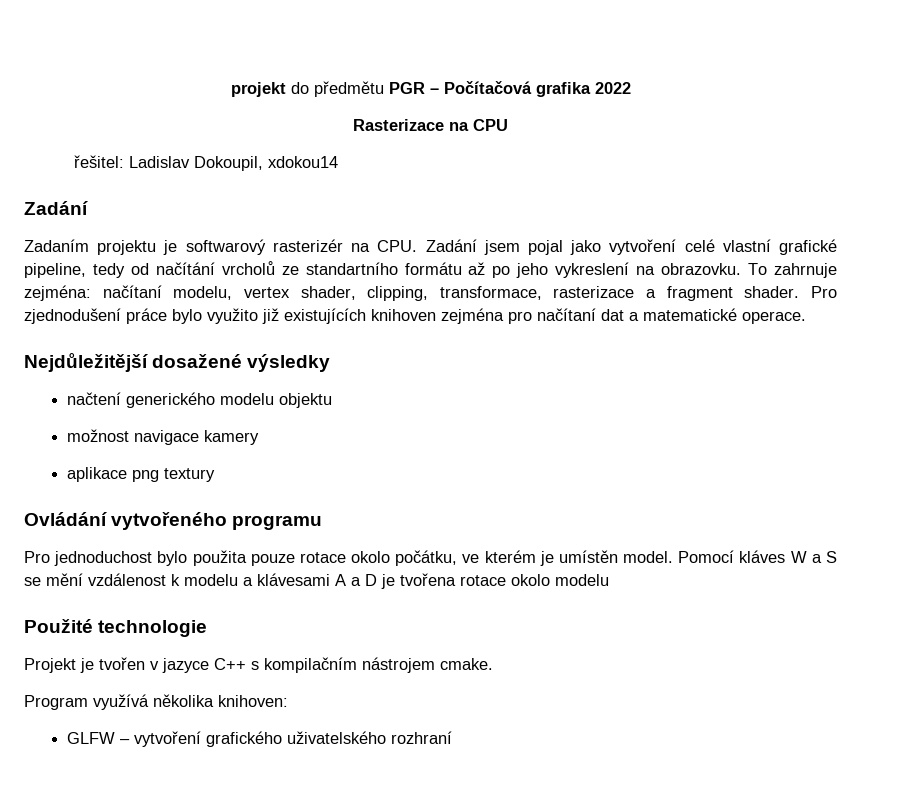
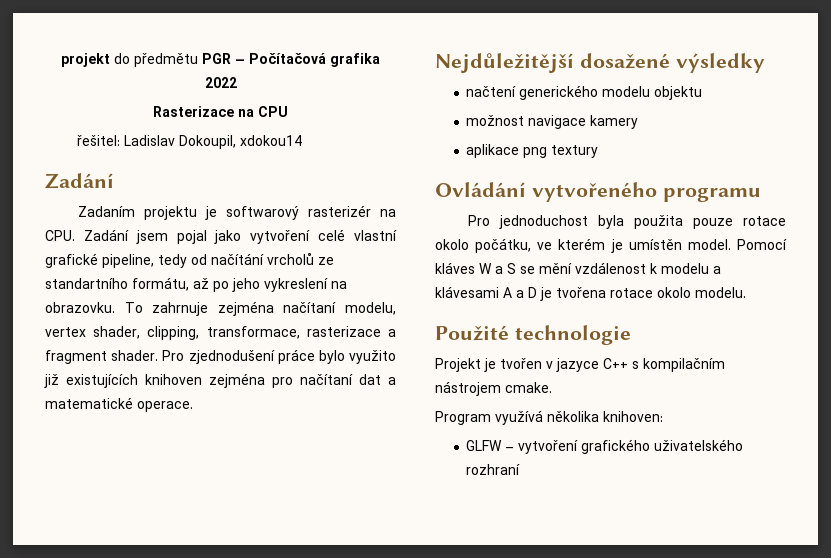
- Zadaním projektu je softwarový rasterizér na CPU. Zadání jsem pojal jako vytvoření celé vlastní grafické pipeline, tedy od načítání vrcholů ze standartního formátu až po jeho vykreslení na obrazovku.
+ Zadaním projektu je softwarový rasterizér na CPU. Zadání jsem pojal jako vytvoření celé vlastní grafické pipeline, tedy od načítání vrcholů ze standartního formátu, až po jeho vykreslení na obrazovku.
- To zahrnuje zejména: načítaní modelu, vertex shader, clipping, transformace, rasterizace a fragment shader.
+ To zahrnuje zejména načítaní modelu, vertex shader, clipping, transformace, rasterizace a fragment shader.
- Pro jednoduchost bylo použita pouze rotace okolo počátku, ve kterém je umístěn model.
+ Pro jednoduchost byla použita pouze rotace okolo počátku, ve kterém je umístěn model.
- Pomocí kláves W a S se mění vzdálenost k modelu a klávesami A a D je tvořena rotace okolo modelu
+ Pomocí kláves W a S se mění vzdálenost k modelu a klávesami A a D je tvořena rotace okolo modelu.

